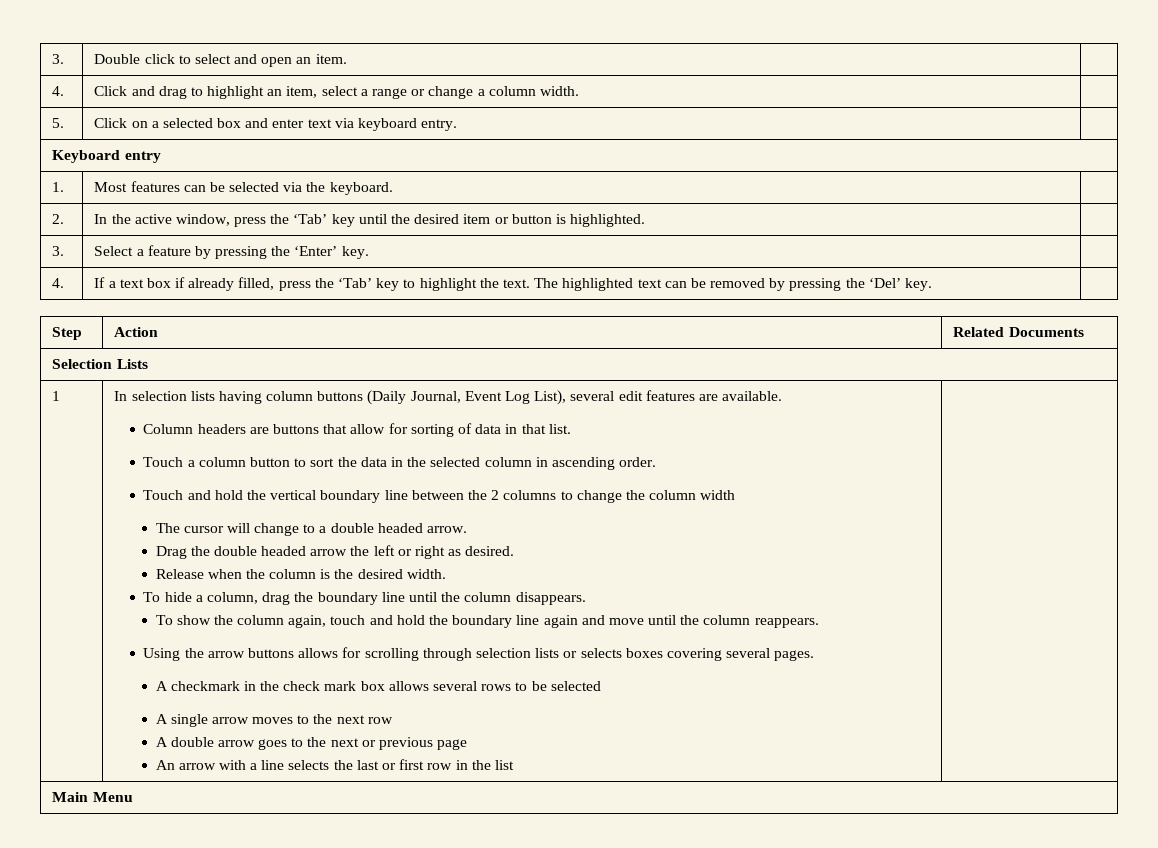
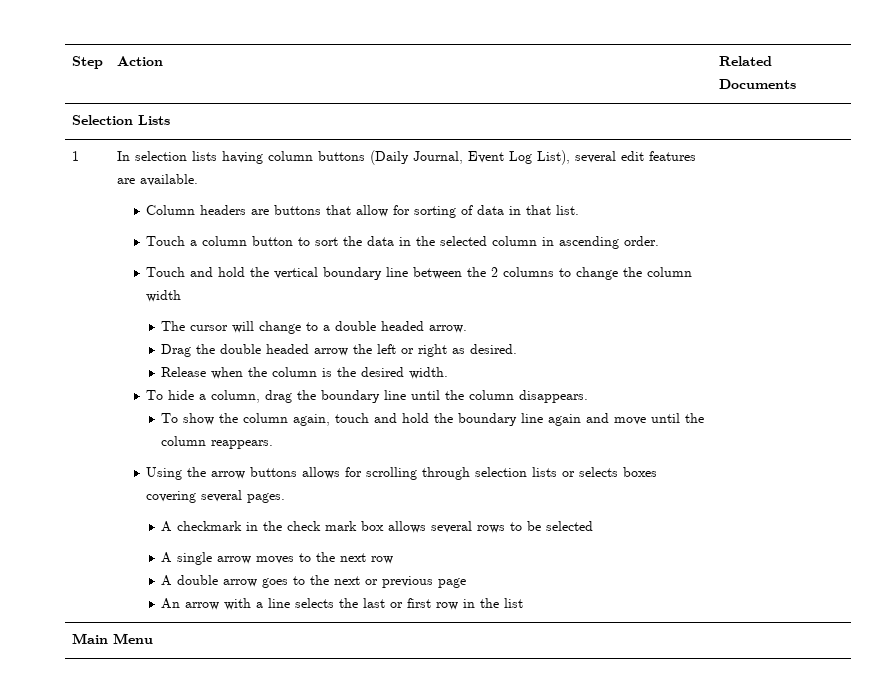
- 3. | Double click to select and open an item. |
- 4. | Click and drag to highlight an item, select a range or change a column width. |
- 5. | Click on a selected box and enter text via keyboard entry. |
- Keyboard entry
- 1. | Most features can be selected via the keyboard. |
- 2. | In the active window, press the ‘Tab’ key until the desired item or button is highlighted. |
- 3. | Select a feature by pressing the ‘Enter’ key. |
- 4. | If a text box if already filled, press the ‘Tab’ key to highlight the text. The highlighted text can be removed by pressing the ‘Del’ key. |

